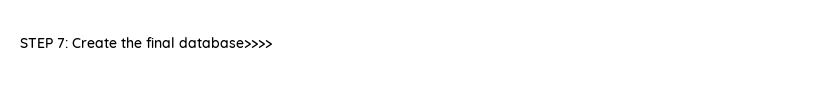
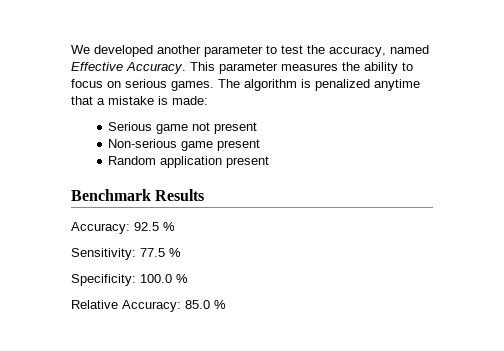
- STEP 7: Create the final database>>>>
+ We developed another parameter to test the accuracy, named Effective Accuracy. This parameter measures the ability to focus on serious games. The algorithm is penalized anytime that a mistake is made:
+ Serious game not present
+ Non-serious game present
+ Random application present
+ Benchmark Results
+ Accuracy: 92.5 %
+ Sensitivity: 77.5 %
+ Specificity: 100.0 %
+ Relative Accuracy: 85.0 %

